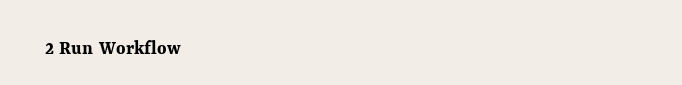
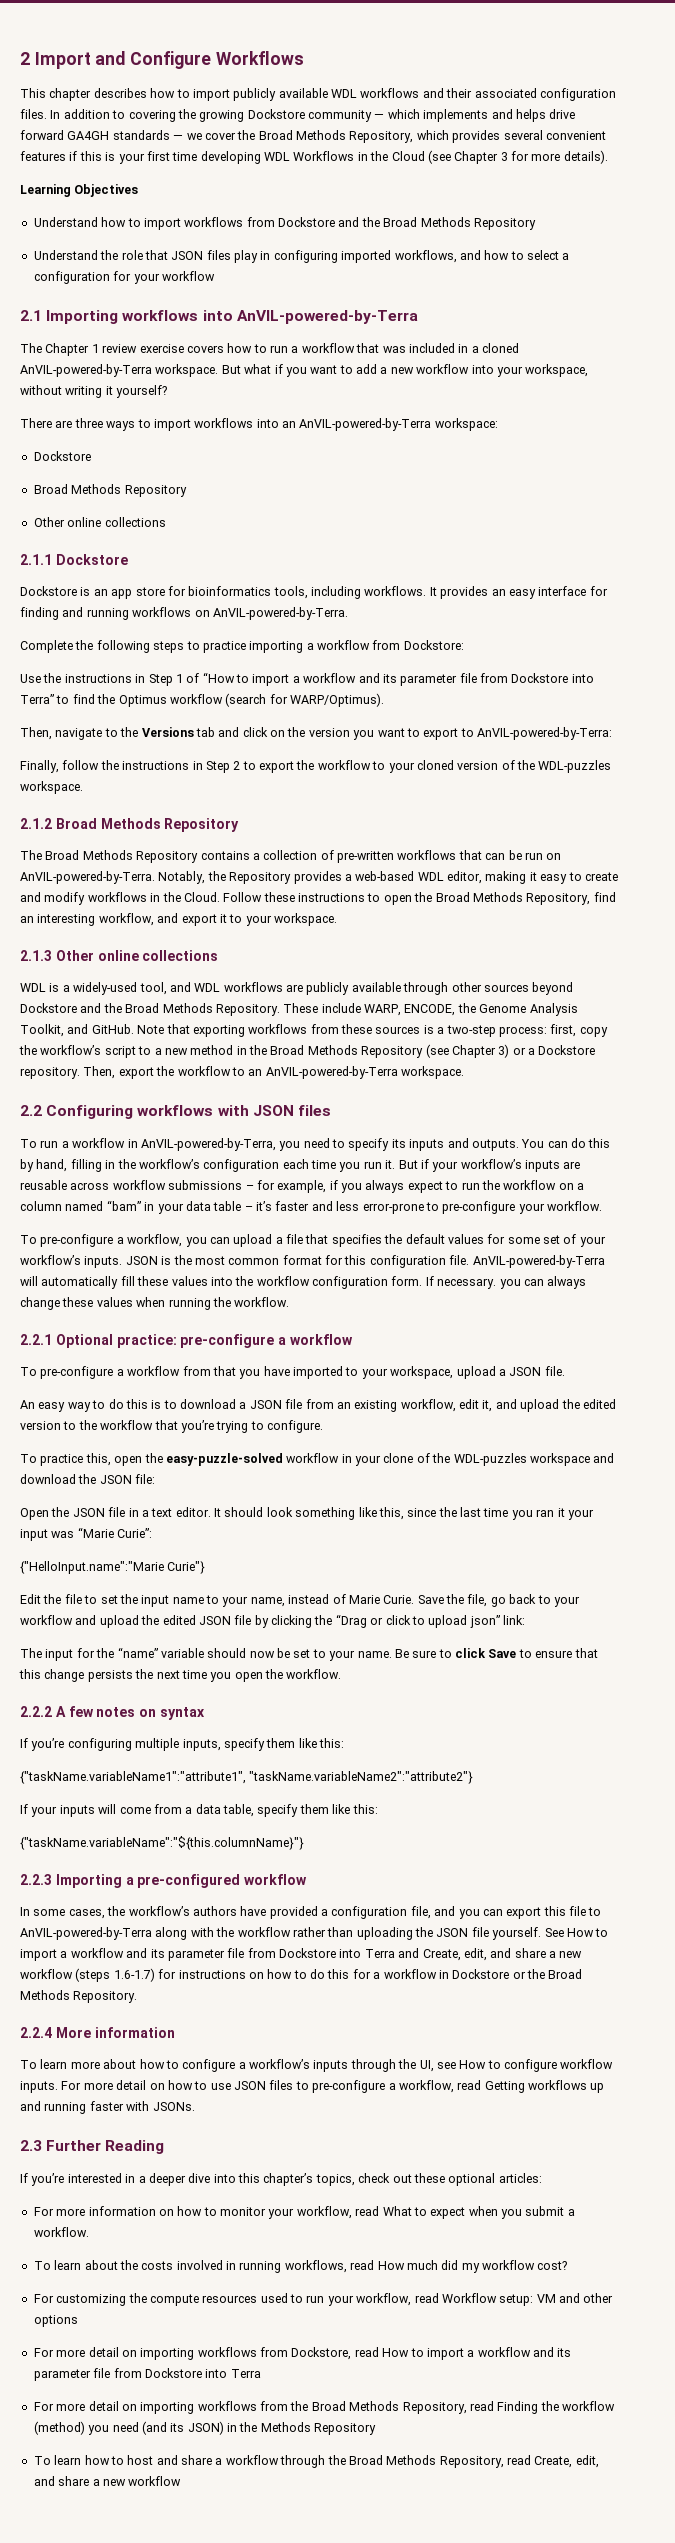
- 2 Run Workflow
+ 2 Import and Configure Workflows
+ This chapter describes how to import publicly available WDL workflows and their associated configuration files. In addition to covering the growing Dockstore community — which implements and helps drive forward GA4GH standards — we cover the Broad Methods Repository, which provides several convenient features if this is your first time developing WDL Workflows in the Cloud (see Chapter 3 for more details).
+ Learning Objectives
+ Understand how to import workflows from Dockstore and the Broad Methods Repository
+ Understand the role that JSON files play in configuring imported workflows, and how to select a configuration for your workflow
+ 2.1 Importing workflows into AnVIL-powered-by-Terra
+ The Chapter 1 review exercise covers how to run a workflow that was included in a cloned AnVIL-powered-by-Terra workspace. But what if you want to add a new workflow into your workspace, without writing it yourself?
+ There are three ways to import workflows into an AnVIL-powered-by-Terra workspace:
+ Dockstore
+ Broad Methods Repository
+ Other online collections
+ 2.1.1 Dockstore
+ Dockstore is an app store for bioinformatics tools, including workflows. It provides an easy interface for finding and running workflows on AnVIL-powered-by-Terra.
+ Complete the following steps to practice importing a workflow from Dockstore:
+ Use the instructions in Step 1 of “How to import a workflow and its parameter file from Dockstore into Terra” to find the Optimus workflow (search for WARP/Optimus).
+ Then, navigate to the Versions tab and click on the version you want to export to AnVIL-powered-by-Terra:
+ Finally, follow the instructions in Step 2 to export the workflow to your cloned version of the WDL-puzzles workspace.
+ 2.1.2 Broad Methods Repository
+ The Broad Methods Repository contains a collection of pre-written workflows that can be run on AnVIL-powered-by-Terra. Notably, the Repository provides a web-based WDL editor, making it easy to create and modify workflows in the Cloud. Follow these instructions to open the Broad Methods Repository, find an interesting workflow, and export it to your workspace.
+ 2.1.3 Other online collections
+ WDL is a widely-used tool, and WDL workflows are publicly available through other sources beyond Dockstore and the Broad Methods Repository. These include WARP, ENCODE, the Genome Analysis Toolkit, and GitHub. Note that exporting workflows from these sources is a two-step process: first, copy the workflow’s script to a new method in the Broad Methods Repository (see Chapter 3) or a Dockstore repository. Then, export the workflow to an AnVIL-powered-by-Terra workspace.
+ 2.2 Configuring workflows with JSON files
+ To run a workflow in AnVIL-powered-by-Terra, you need to specify its inputs and outputs. You can do this by hand, filling in the workflow’s configuration each time you run it. But if your workflow’s inputs are reusable across workflow submissions – for example, if you always expect to run the workflow on a column named “bam” in your data table – it’s faster and less error-prone to pre-configure your workflow.
+ To pre-configure a workflow, you can upload a file that specifies the default values for some set of your workflow’s inputs. JSON is the most common format for this configuration file. AnVIL-powered-by-Terra will automatically fill these values into the workflow configuration form. If necessary. you can always change these values when running the workflow.
+ 2.2.1 Optional practice: pre-configure a workflow
+ To pre-configure a workflow from that you have imported to your workspace, upload a JSON file.
+ An easy way to do this is to download a JSON file from an existing workflow, edit it, and upload the edited version to the workflow that you’re trying to configure.
+ To practice this, open the easy-puzzle-solved workflow in your clone of the WDL-puzzles workspace and download the JSON file:
+ Open the JSON file in a text editor. It should look something like this, since the last time you ran it your input was “Marie Curie”:
+ {"HelloInput.name":"Marie Curie"}
+ Edit the file to set the input name to your name, instead of Marie Curie. Save the file, go back to your workflow and upload the edited JSON file by clicking the “Drag or click to upload json” link:
+ The input for the “name” variable should now be set to your name. Be sure to click Save to ensure that this change persists the next time you open the workflow.
+ 2.2.2 A few notes on syntax
+ If you’re configuring multiple inputs, specify them like this:
+ {"taskName.variableName1":"attribute1", "taskName.variableName2":"attribute2"}
+ If your inputs will come from a data table, specify them like this:
+ {"taskName.variableName":"${this.columnName}"}
+ 2.2.3 Importing a pre-configured workflow
+ In some cases, the workflow’s authors have provided a configuration file, and you can export this file to AnVIL-powered-by-Terra along with the workflow rather than uploading the JSON file yourself. See How to import a workflow and its parameter file from Dockstore into Terra and Create, edit, and share a new workflow (steps 1.6-1.7) for instructions on how to do this for a workflow in Dockstore or the Broad Methods Repository.
+ 2.2.4 More information
+ To learn more about how to configure a workflow’s inputs through the UI, see How to configure workflow inputs. For more detail on how to use JSON files to pre-configure a workflow, read Getting workflows up and running faster with JSONs.
+ 2.3 Further Reading
+ If you’re interested in a deeper dive into this chapter’s topics, check out these optional articles:
+ For more information on how to monitor your workflow, read What to expect when you submit a workflow.
+ To learn about the costs involved in running workflows, read How much did my workflow cost?
+ For customizing the compute resources used to run your workflow, read Workflow setup: VM and other options
+ For more detail on importing workflows from Dockstore, read How to import a workflow and its parameter file from Dockstore into Terra
+ For more detail on importing workflows from the Broad Methods Repository, read Finding the workflow (method) you need (and its JSON) in the Methods Repository
+ To learn how to host and share a workflow through the Broad Methods Repository, read Create, edit, and share a new workflow

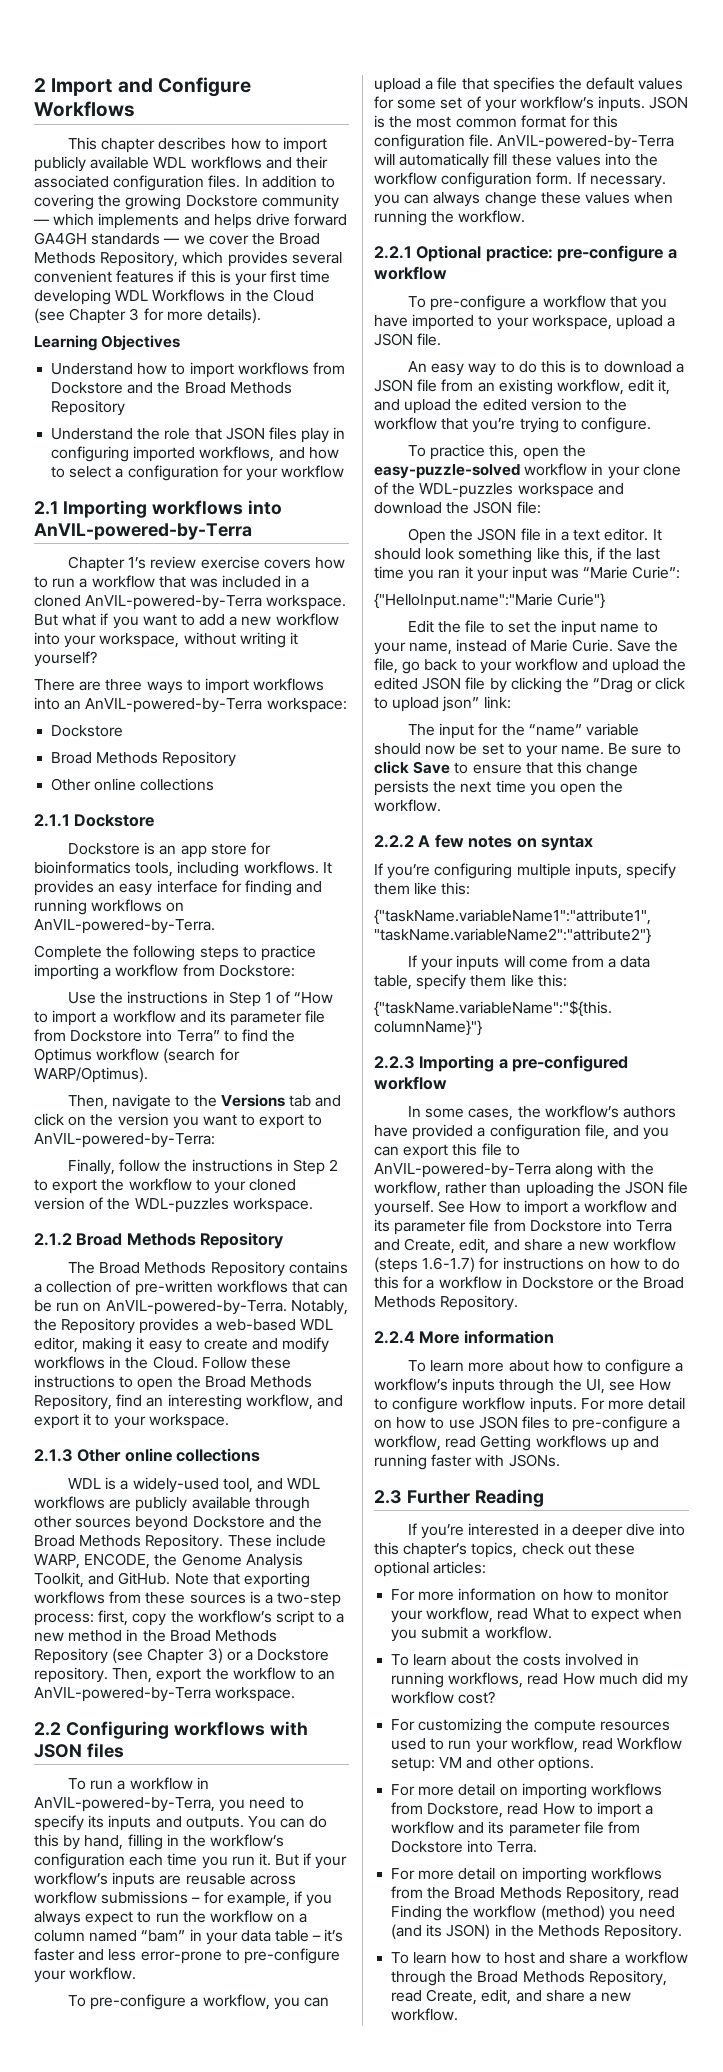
- The Chapter 1 review exercise covers how to run a workflow that was included in a cloned AnVIL-powered-by-Terra workspace.
+ Chapter 1’s review exercise covers how to run a workflow that was included in a cloned AnVIL-powered-by-Terra workspace.
- To pre-configure a workflow from that you have imported to your workspace, upload a JSON file.
+ To pre-configure a workflow that you have imported to your workspace, upload a JSON file.
- It should look something like this, since the last time you ran it your input was “Marie Curie”:
+ It should look something like this, if the last time you ran it your input was “Marie Curie”:
- In some cases, the workflow’s authors have provided a configuration file, and you can export this file to AnVIL-powered-by-Terra along with the workflow rather than uploading the JSON file yourself.
+ In some cases, the workflow’s authors have provided a configuration file, and you can export this file to AnVIL-powered-by-Terra along with the workflow, rather than uploading the JSON file yourself.
- For customizing the compute resources used to run your workflow, read Workflow setup: VM and other options
+ For customizing the compute resources used to run your workflow, read Workflow setup: VM and other options.
- For more detail on importing workflows from Dockstore, read How to import a workflow and its parameter file from Dockstore into Terra
+ For more detail on importing workflows from Dockstore, read How to import a workflow and its parameter file from Dockstore into Terra.
- For more detail on importing workflows from the Broad Methods Repository, read Finding the workflow (method) you need (and its JSON) in the Methods Repository
+ For more detail on importing workflows from the Broad Methods Repository, read Finding the workflow (method) you need (and its JSON) in the Methods Repository.
- To learn how to host and share a workflow through the Broad Methods Repository, read Create, edit, and share a new workflow
+ To learn how to host and share a workflow through the Broad Methods Repository, read Create, edit, and share a new workflow.

